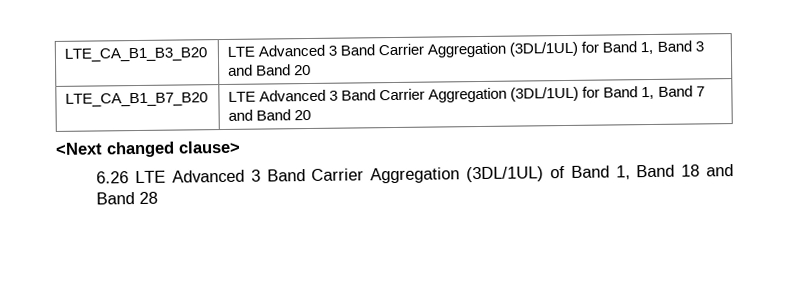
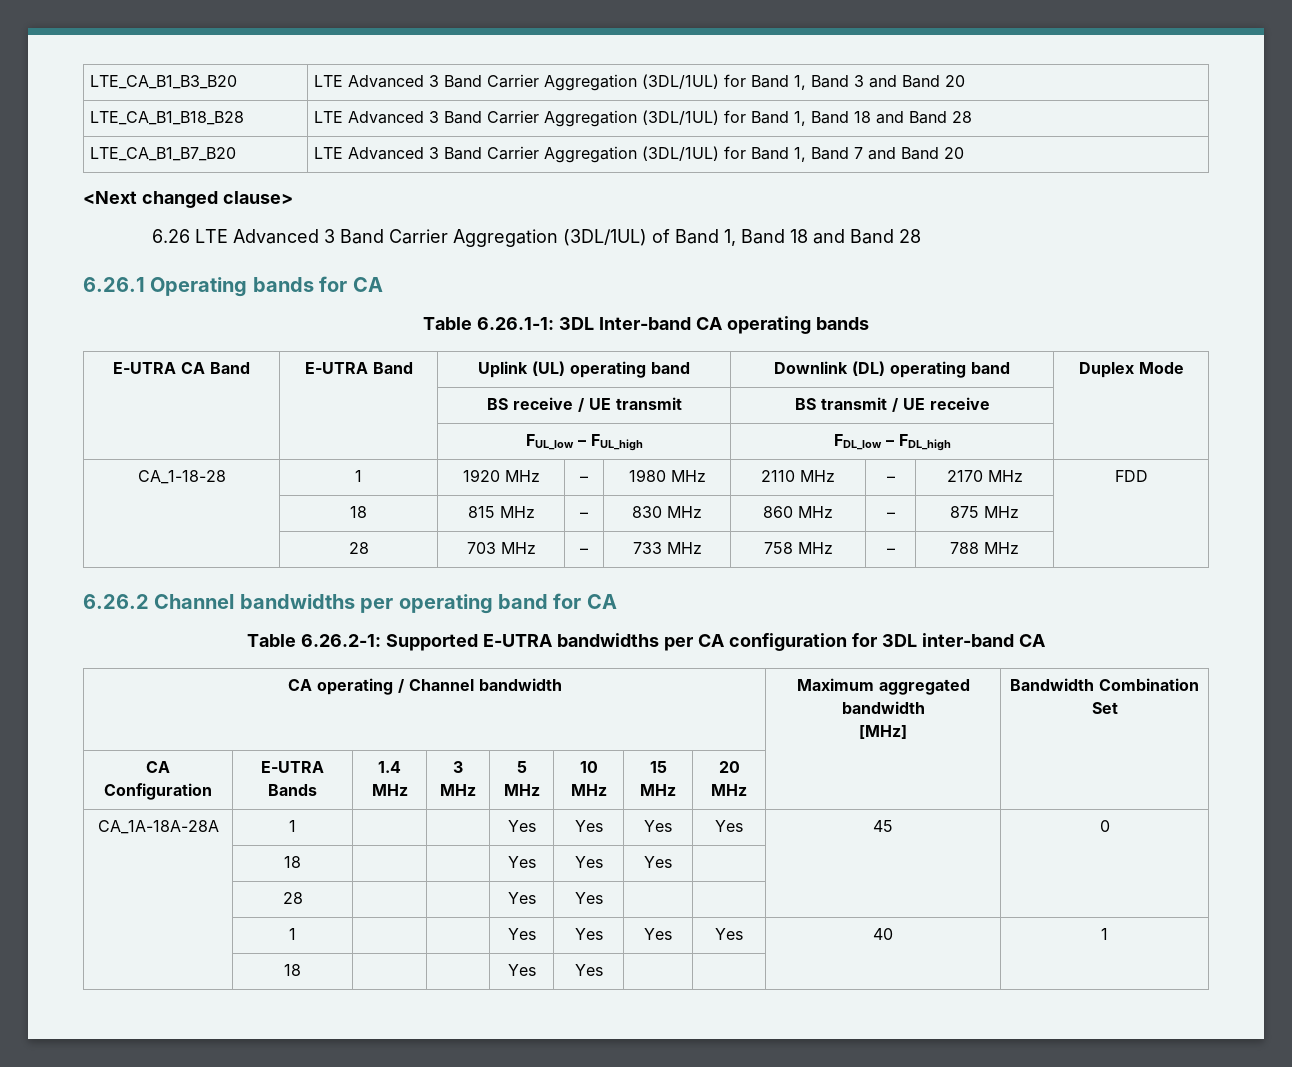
+ LTE_CA_B1_B18_B28 | LTE Advanced 3 Band Carrier Aggregation (3DL/1UL) for Band 1, Band 18 and Band 28
+ 6.26.1 Operating bands for CA
+ Table 6.26.1-1: 3DL Inter-band CA operating bands
+ E-UTRA CA Band | E-UTRA Band | Uplink (UL) operating band | Downlink (DL) operating band | Duplex Mode
+ | | BS receive / UE transmit | BS transmit / UE receive |
+ | | FUL_low – FUL_high | FDL_low – FDL_high |
+ CA_1-18-28 | 1 | 1920 MHz | – | 1980 MHz | 2110 MHz | – | 2170 MHz | FDD
+ | 18 | 815 MHz | – | 830 MHz | 860 MHz | – | 875 MHz |
+ | 28 | 703 MHz | – | 733 MHz | 758 MHz | – | 788 MHz |
+ 6.26.2 Channel bandwidths per operating band for CA
+ Table 6.26.2-1: Supported E-UTRA bandwidths per CA configuration for 3DL inter-band CA
+ CA operating / Channel bandwidth | Maximum aggregated bandwidth
+ [MHz] | Bandwidth Combination Set
+ CA Configuration | E-UTRA Bands | 1.4 MHz | 3 MHz | 5 MHz | 10 MHz | 15 MHz | 20 MHz | |
+ CA_1A-18A-28A | 1 | | | Yes | Yes | Yes | Yes | 45 | 0
+ | 18 | | | Yes | Yes | Yes | | |
+ | 28 | | | Yes | Yes | | | |
+ | 1 | | | Yes | Yes | Yes | Yes | 40 | 1
+ | 18 | | | Yes | Yes | | | |

